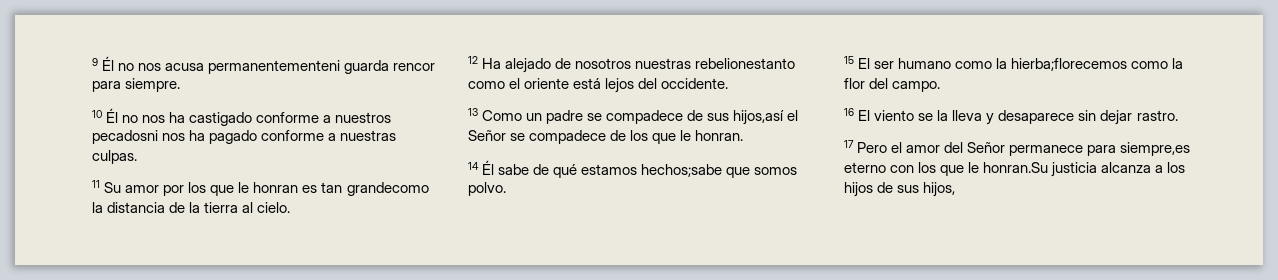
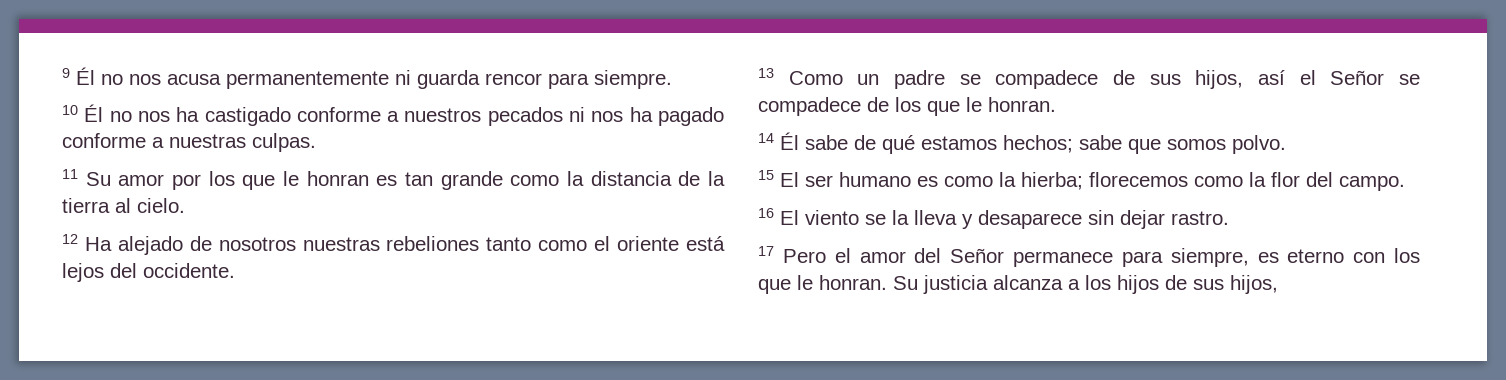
- 9 Él no nos acusa permanentementeni guarda rencor para siempre.
+ 9 Él no nos acusa permanentemente ni guarda rencor para siempre.
- 10 Él no nos ha castigado conforme a nuestros pecadosni nos ha pagado conforme a nuestras culpas.
+ 10 Él no nos ha castigado conforme a nuestros pecados ni nos ha pagado conforme a nuestras culpas.
- 11 Su amor por los que le honran es tan grandecomo la distancia de la tierra al cielo.
+ 11 Su amor por los que le honran es tan grande como la distancia de la tierra al cielo.
- 12 Ha alejado de nosotros nuestras rebelionestanto como el oriente está lejos del occidente.
+ 12 Ha alejado de nosotros nuestras rebeliones tanto como el oriente está lejos del occidente.
- 13 Como un padre se compadece de sus hijos,así el Señor se compadece de los que le honran.
+ 13 Como un padre se compadece de sus hijos, así el Señor se compadece de los que le honran.
- 14 Él sabe de qué estamos hechos;sabe que somos polvo.
+ 14 Él sabe de qué estamos hechos; sabe que somos polvo.
- 15 El ser humano como la hierba;florecemos como la flor del campo.
+ 15 El ser humano es como la hierba; florecemos como la flor del campo.
- 17 Pero el amor del Señor permanece para siempre,es eterno con los que le honran.Su justicia alcanza a los hijos de sus hijos,
+ 17 Pero el amor del Señor permanece para siempre, es eterno con los que le honran. Su justicia alcanza a los hijos de sus hijos,

